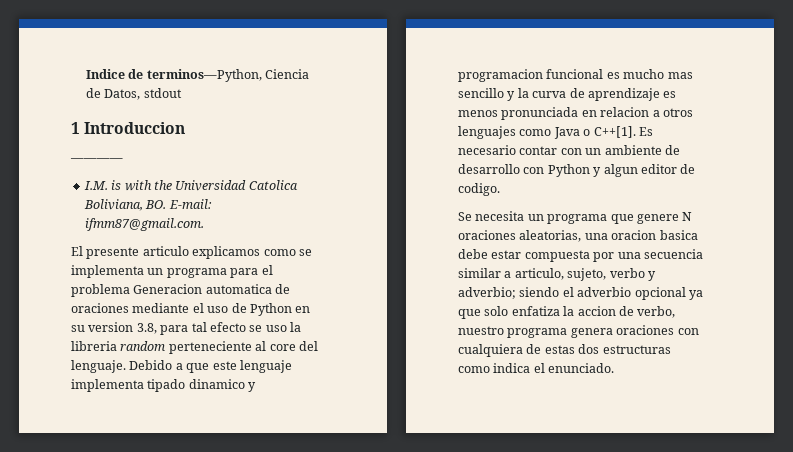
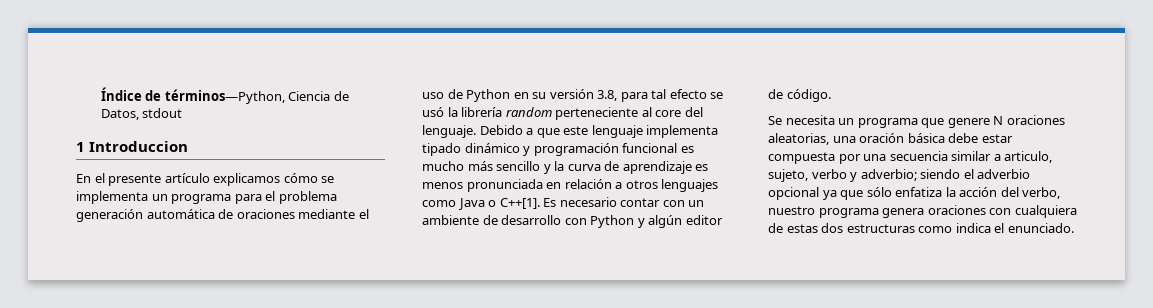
- Indice de terminos—Python, Ciencia de Datos, stdout
+ Índice de términos—Python, Ciencia de Datos, stdout
- ————
- I.M. is with the Universidad Catolica Boliviana, BO. E-mail: ifmm87@gmail.com.
- El presente articulo explicamos como se implementa un programa para el problema Generacion automatica de oraciones mediante el uso de Python en su version 3.8, para tal efecto se uso la libreria random perteneciente al core del lenguaje.
+ En el presente artículo explicamos cómo se implementa un programa para el problema generación automática de oraciones mediante el uso de Python en su versión 3.8, para tal efecto se usó la librería random perteneciente al core del lenguaje.
- Debido a que este lenguaje implementa tipado dinamico y programacion funcional es mucho mas sencillo y la curva de aprendizaje es menos pronunciada en relacion a otros lenguajes como Java o C++[1].
+ Debido a que este lenguaje implementa tipado dinámico y programación funcional es mucho más sencillo y la curva de aprendizaje es menos pronunciada en relación a otros lenguajes como Java o C++[1].
- Es necesario contar con un ambiente de desarrollo con Python y algun editor de codigo.
+ Es necesario contar con un ambiente de desarrollo con Python y algún editor de código.
- Se necesita un programa que genere N oraciones aleatorias, una oracion basica debe estar compuesta por una secuencia similar a articulo, sujeto, verbo y adverbio; siendo el adverbio opcional ya que solo enfatiza la accion de verbo, nuestro programa genera oraciones con cualquiera de estas dos estructuras como indica el enunciado.
+ Se necesita un programa que genere N oraciones aleatorias, una oración básica debe estar compuesta por una secuencia similar a articulo, sujeto, verbo y adverbio; siendo el adverbio opcional ya que sólo enfatiza la acción del verbo, nuestro programa genera oraciones con cualquiera de estas dos estructuras como indica el enunciado.

